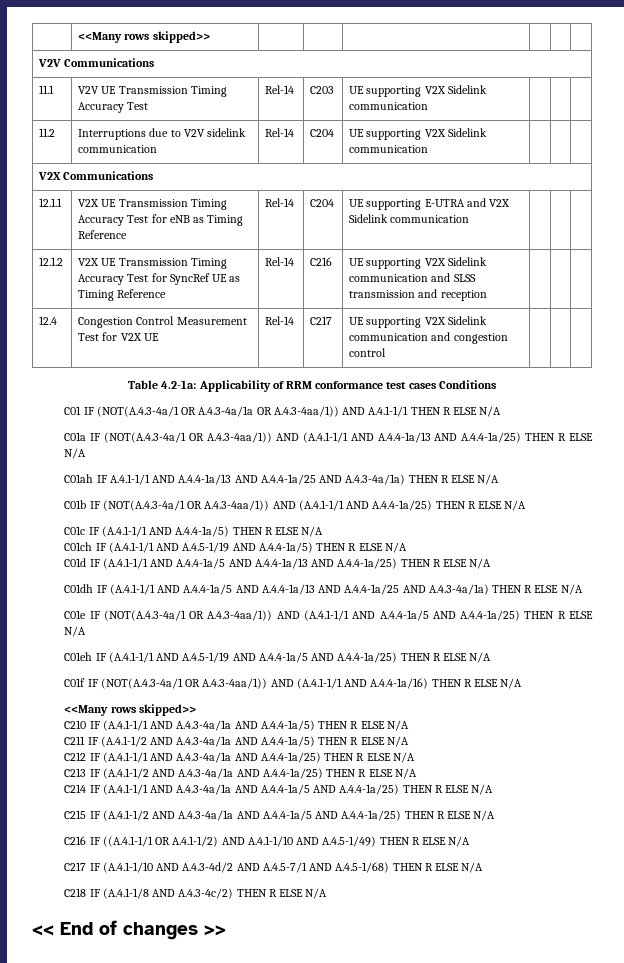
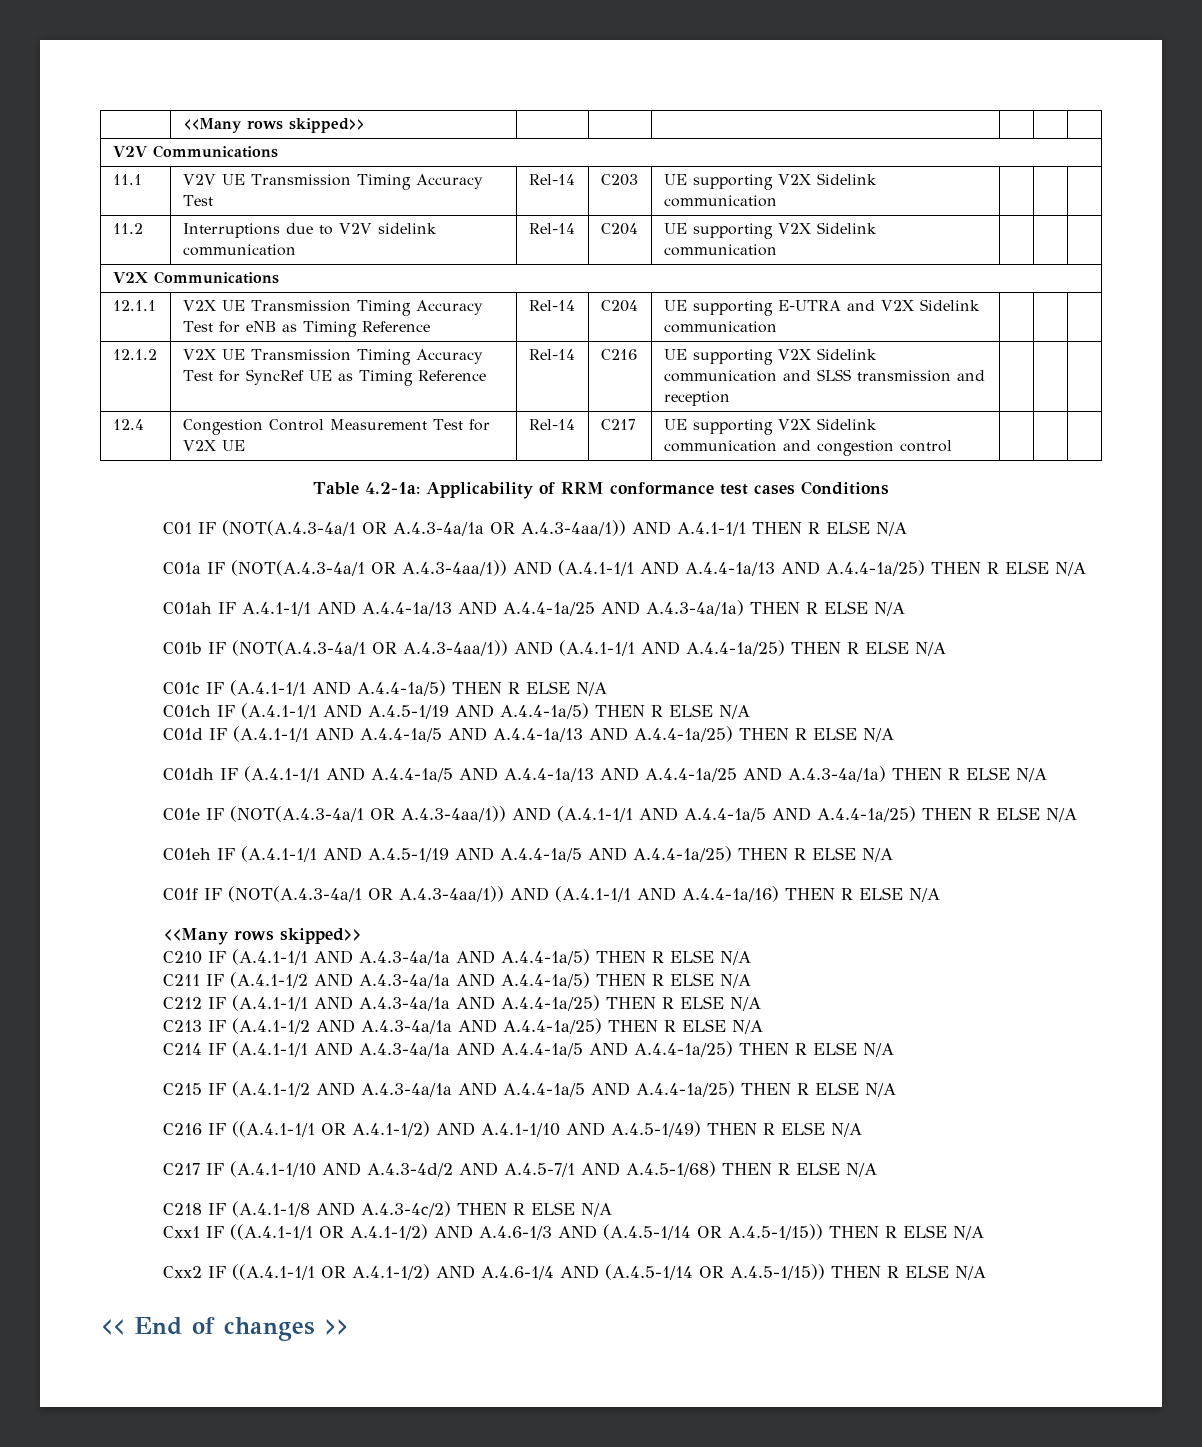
+ Cxx1 IF ((A.4.1-1/1 OR A.4.1-1/2) AND A.4.6-1/3 AND (A.4.5-1/14 OR A.4.5-1/15)) THEN R ELSE N/A
+ Cxx2 IF ((A.4.1-1/1 OR A.4.1-1/2) AND A.4.6-1/4 AND (A.4.5-1/14 OR A.4.5-1/15)) THEN R ELSE N/A

